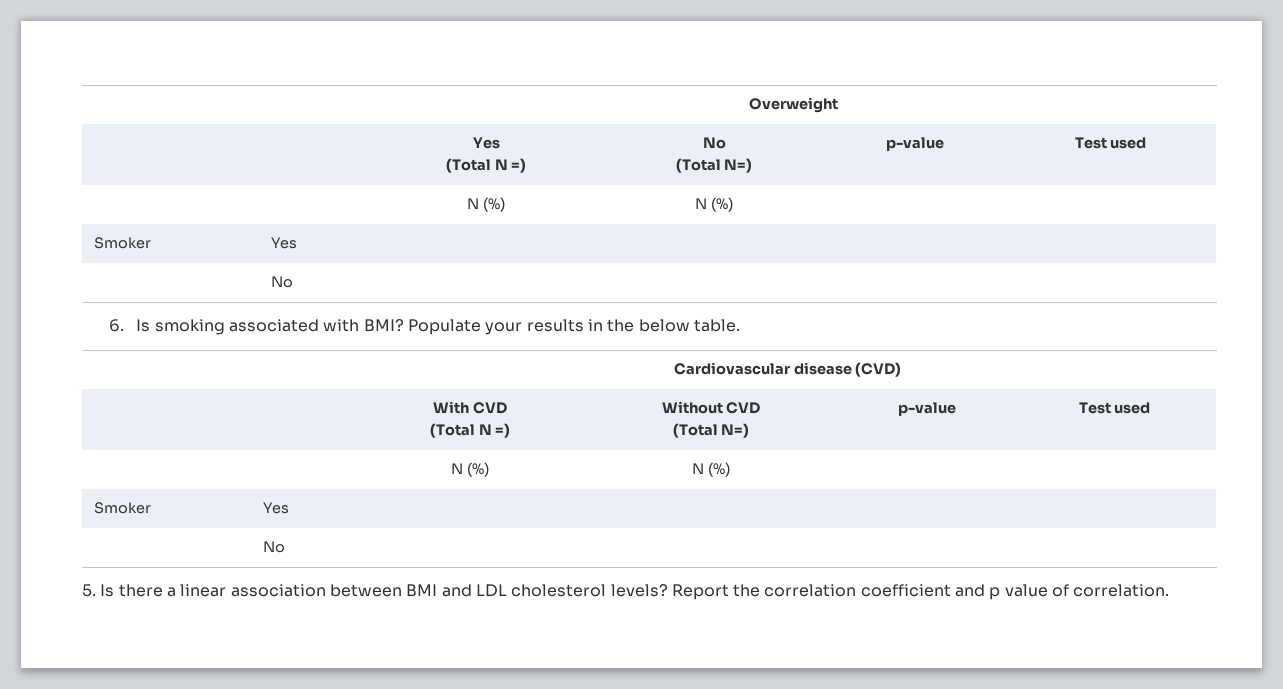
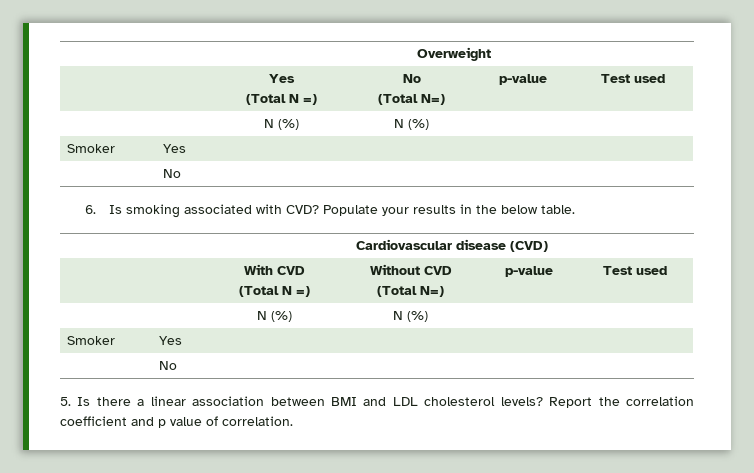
- 6. Is smoking associated with BMI?
+ 6. Is smoking associated with CVD?

